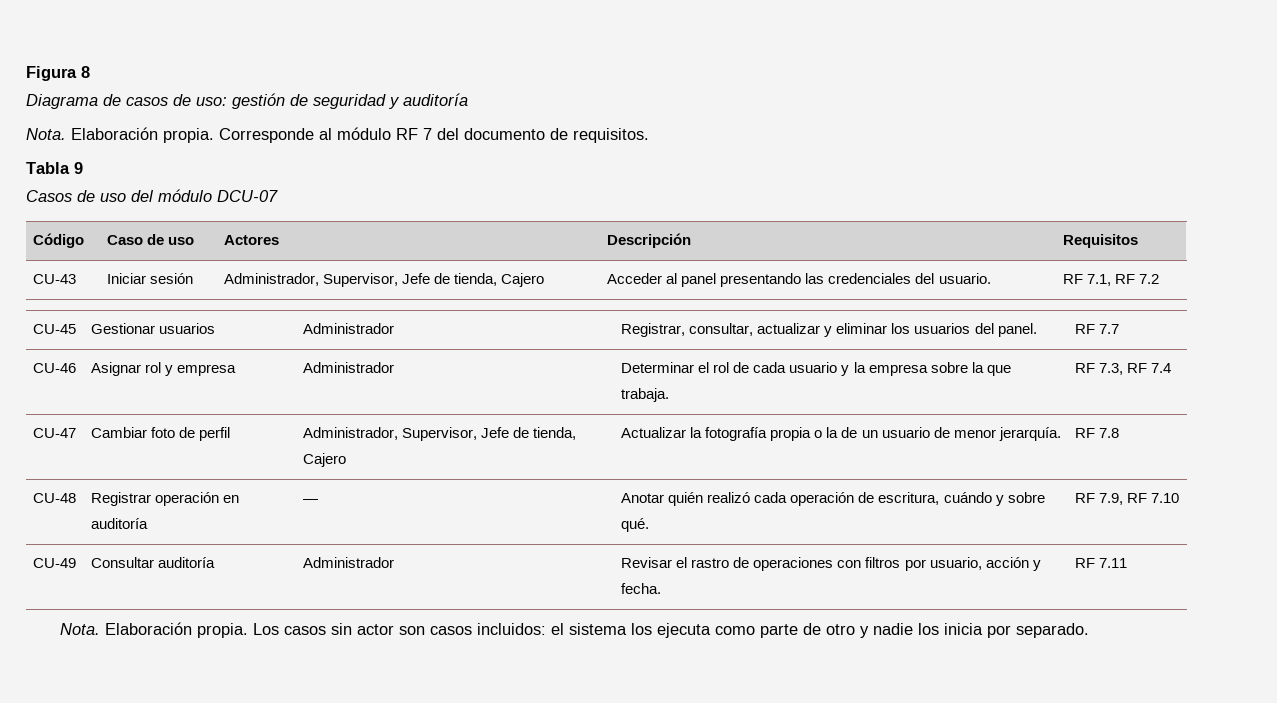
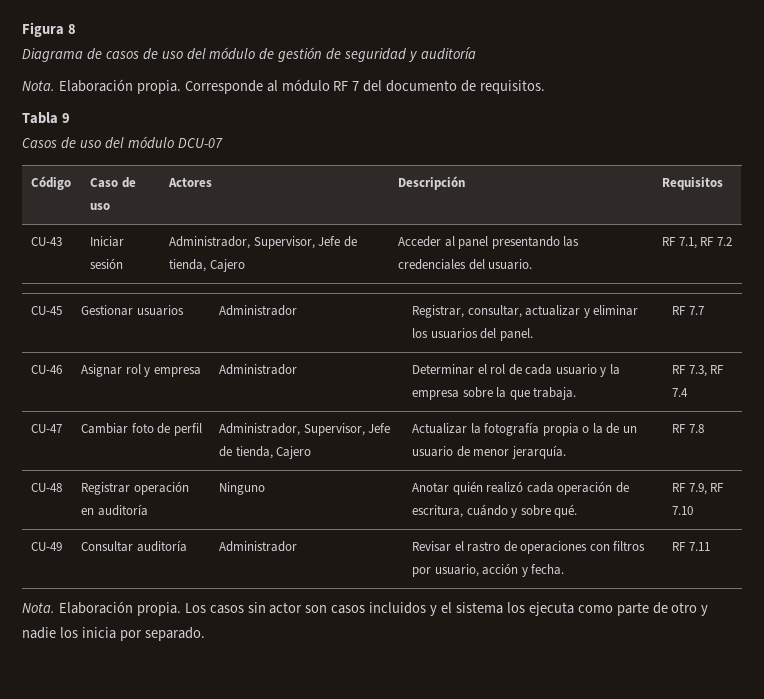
- Diagrama de casos de uso: gestión de seguridad y auditoría
+ Diagrama de casos de uso del módulo de gestión de seguridad y auditoría
- CU-48 | Registrar operación en auditoría | — | Anotar quién realizó cada operación de escritura, cuándo y sobre qué. | RF 7.9, RF 7.10
+ CU-48 | Registrar operación en auditoría | Ninguno | Anotar quién realizó cada operación de escritura, cuándo y sobre qué. | RF 7.9, RF 7.10
- Los casos sin actor son casos incluidos: el sistema los ejecuta como parte de otro y nadie los inicia por separado.
+ Los casos sin actor son casos incluidos y el sistema los ejecuta como parte de otro y nadie los inicia por separado.

